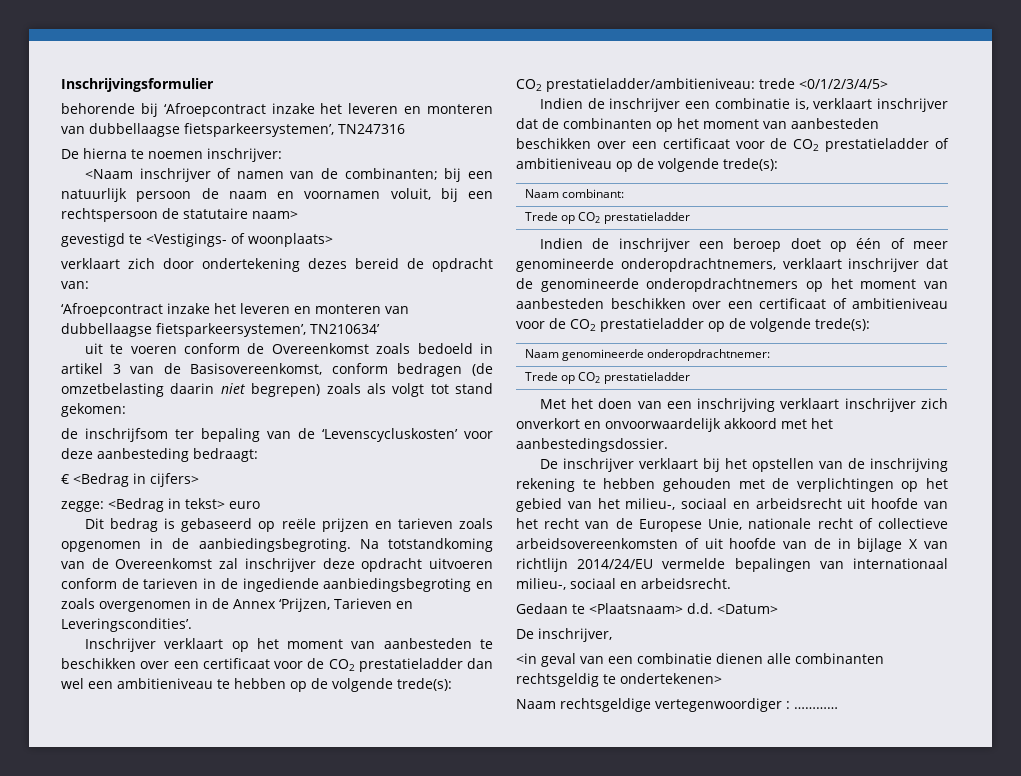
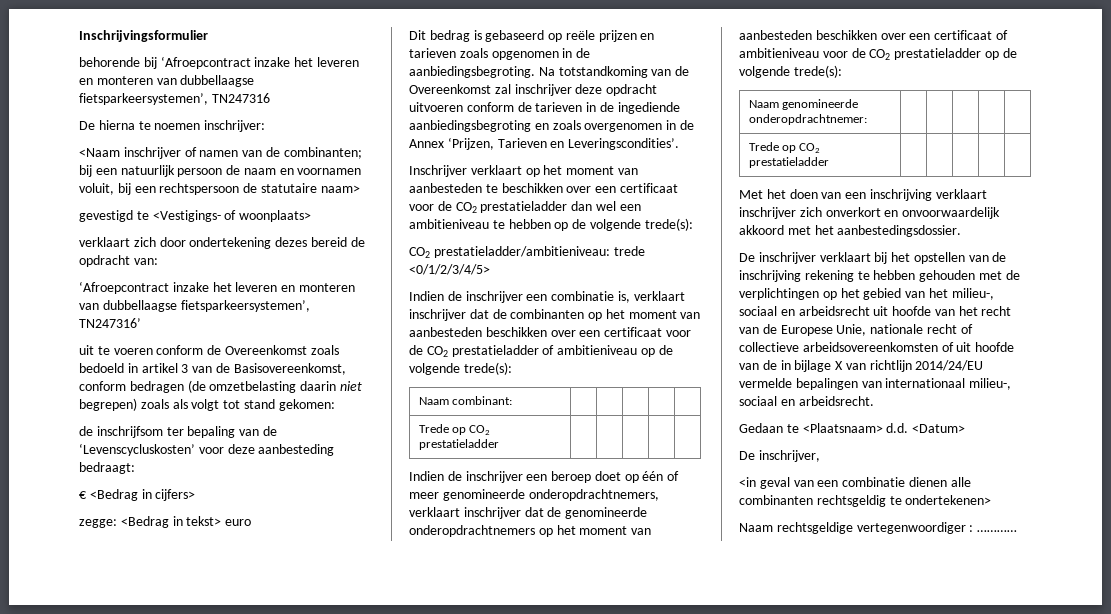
- ‘Afroepcontract inzake het leveren en monteren van dubbellaagse fietsparkeersystemen’, TN210634’
+ ‘Afroepcontract inzake het leveren en monteren van dubbellaagse fietsparkeersystemen’, TN247316’

